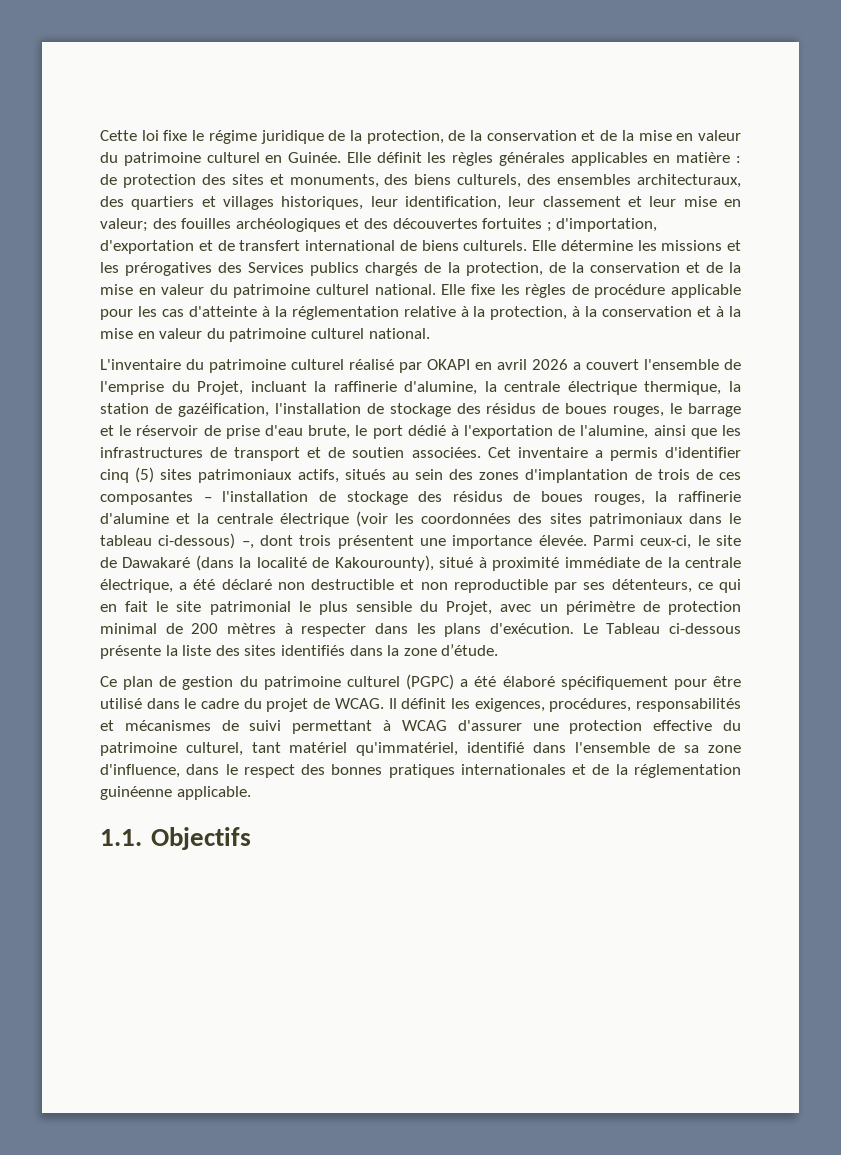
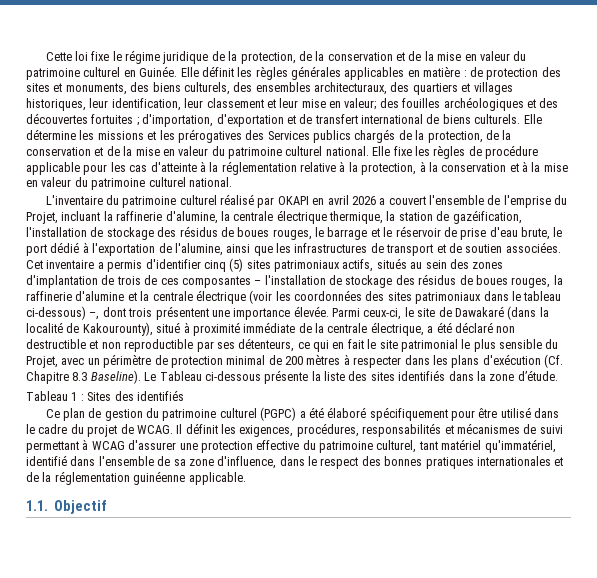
- Parmi ceux-ci, le site de Dawakaré (dans la localité de Kakourounty), situé à proximité immédiate de la centrale électrique, a été déclaré non destructible et non reproductible par ses détenteurs, ce qui en fait le site patrimonial le plus sensible du Projet, avec un périmètre de protection minimal de 200 mètres à respecter dans les plans d'exécution.
+ Parmi ceux-ci, le site de Dawakaré (dans la localité de Kakourounty), situé à proximité immédiate de la centrale électrique, a été déclaré non destructible et non reproductible par ses détenteurs, ce qui en fait le site patrimonial le plus sensible du Projet, avec un périmètre de protection minimal de 200 mètres à respecter dans les plans d'exécution (Cf. Chapitre 8.3 Baseline).
+ Tableau 1 : Sites des identifiés
- 1.1. Objectifs
+ 1.1. Objectif

